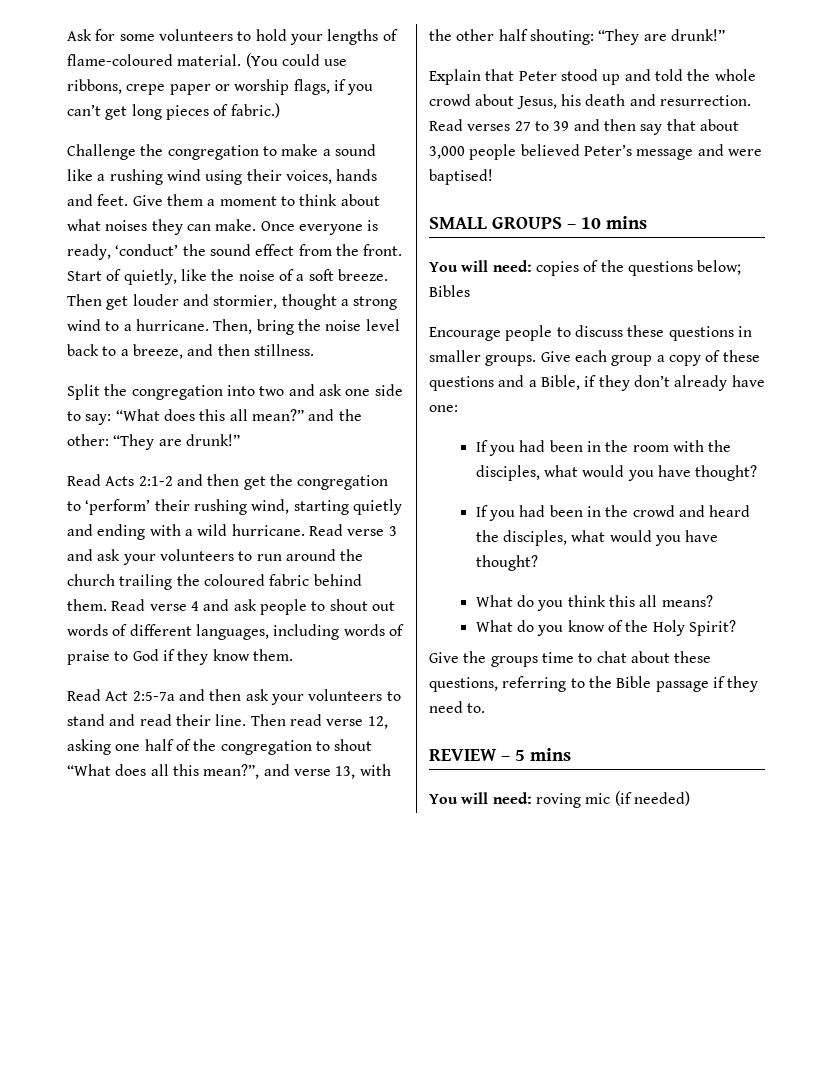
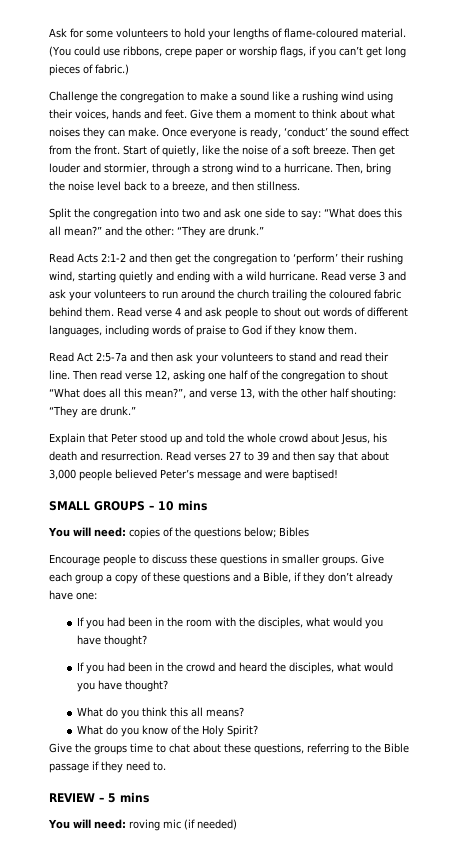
- Then get louder and stormier, thought a strong wind to a hurricane.
+ Then get louder and stormier, through a strong wind to a hurricane.
- Split the congregation into two and ask one side to say: “What does this all mean?” and the other: “They are drunk!”
+ Split the congregation into two and ask one side to say: “What does this all mean?” and the other: “They are drunk.”
- Then read verse 12, asking one half of the congregation to shout “What does all this mean?”, and verse 13, with the other half shouting: “They are drunk!”
+ Then read verse 12, asking one half of the congregation to shout “What does all this mean?”, and verse 13, with the other half shouting: “They are drunk.”

